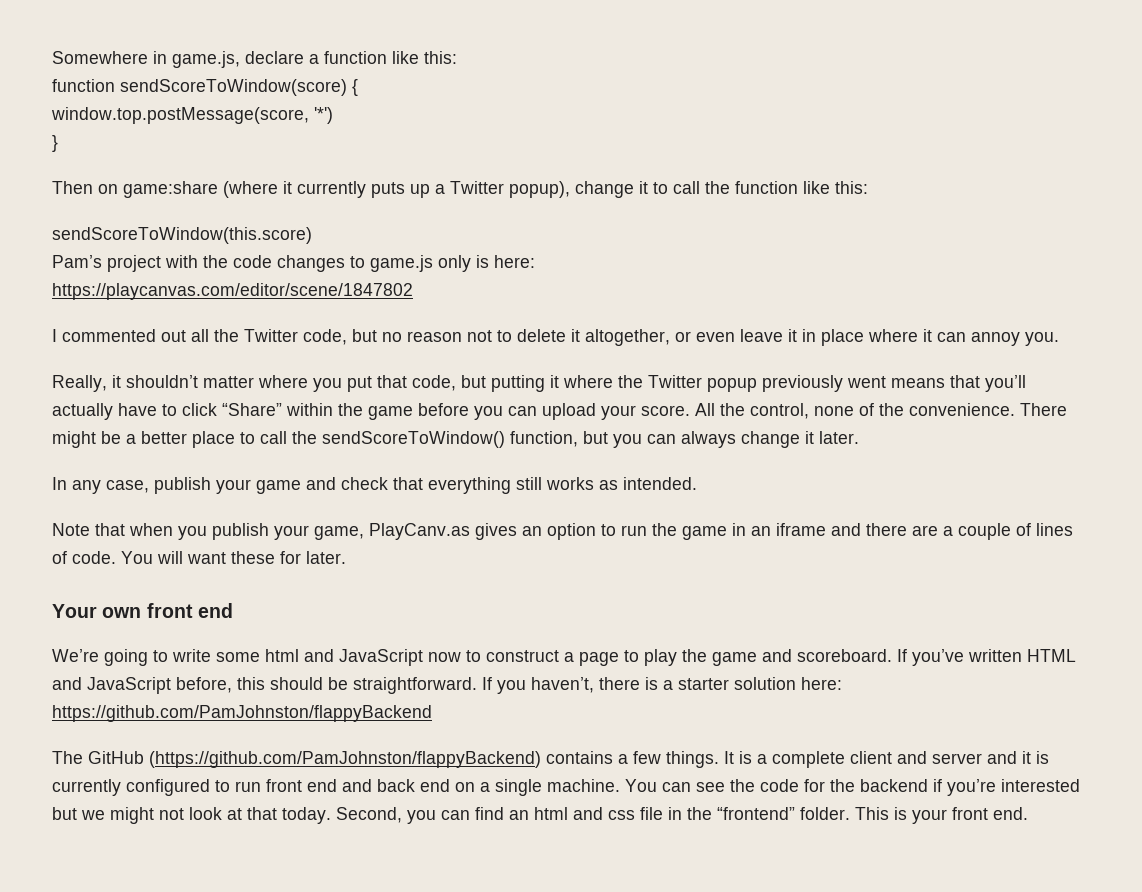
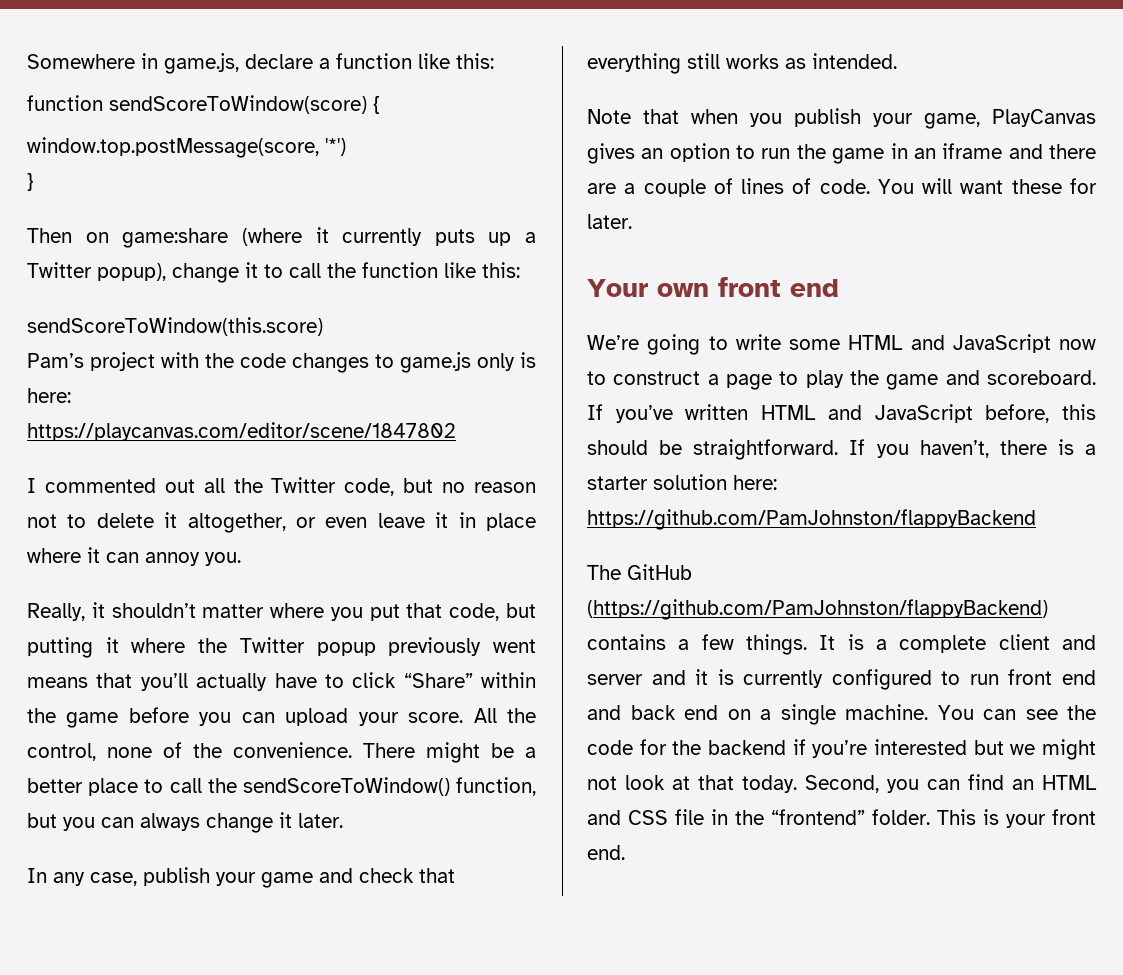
- Note that when you publish your game, PlayCanv.as gives an option to run the game in an iframe and there are a couple of lines of code.
+ Note that when you publish your game, PlayCanvas gives an option to run the game in an iframe and there are a couple of lines of code.
- We’re going to write some html and JavaScript now to construct a page to play the game and scoreboard.
+ We’re going to write some HTML and JavaScript now to construct a page to play the game and scoreboard.
- Second, you can find an html and css file in the “frontend” folder.
+ Second, you can find an HTML and CSS file in the “frontend” folder.

